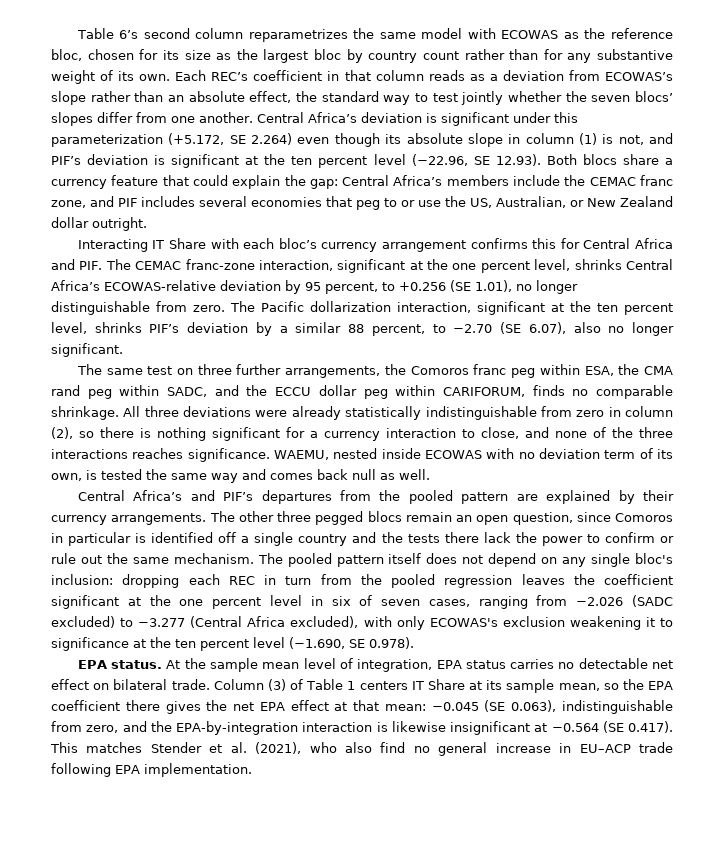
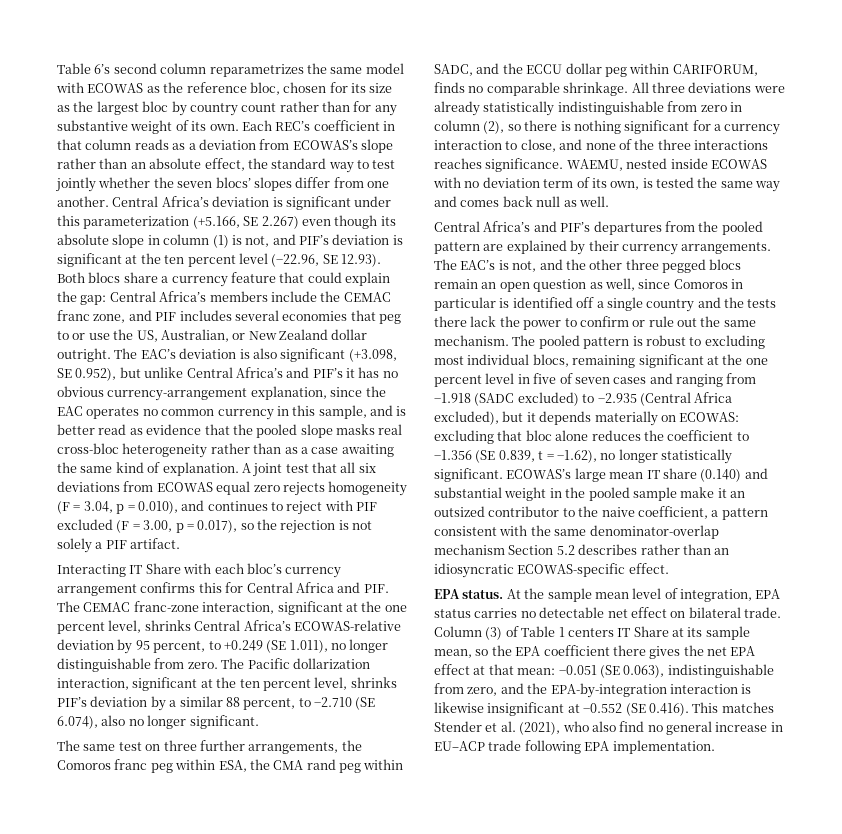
- Central Africa’s deviation is significant under this parameterization (+5.172, SE 2.264) even though its absolute slope in column (1) is not, and PIF’s deviation is significant at the ten percent level (−22.96, SE 12.93). Both blocs share a currency feature that could explain the gap:
+ Central Africa’s deviation is significant under this parameterization (+5.166, SE 2.267) even though its absolute slope in column (1) is not, and PIF’s deviation is significant at the ten percent level (−22.96, SE 12.93). Both blocs share a currency feature that could explain the gap:
+ The EAC’s deviation is also significant (+3.098, SE 0.952), but unlike Central Africa’s and PIF’s it has no obvious currency-arrangement explanation, since the EAC operates no common currency in this sample, and is better read as evidence that the pooled slope masks real cross-bloc heterogeneity rather than as a case awaiting the same kind of explanation. A joint test that all six deviations from ECOWAS equal zero rejects homogeneity (F = 3.04, p = 0.010), and continues to reject with PIF excluded (F = 3.00, p = 0.017), so the rejection is not solely a PIF artifact.
- Interacting IT Share with each bloc’s currency arrangement confirms this for Central Africa and PIF. The CEMAC franc-zone interaction, significant at the one percent level, shrinks Central Africa’s ECOWAS-relative deviation by 95 percent, to +0.256 (SE 1.01), no longer distinguishable from zero.
+ Interacting IT Share with each bloc’s currency arrangement confirms this for Central Africa and PIF. The CEMAC franc-zone interaction, significant at the one percent level, shrinks Central Africa’s ECOWAS-relative deviation by 95 percent, to +0.249 (SE 1.011), no longer distinguishable from zero.
- The Pacific dollarization interaction, significant at the ten percent level, shrinks PIF’s deviation by a similar 88 percent, to −2.70 (SE 6.07), also no longer significant.
+ The Pacific dollarization interaction, significant at the ten percent level, shrinks PIF’s deviation by a similar 88 percent, to −2.710 (SE 6.074), also no longer significant.
- The other three pegged blocs remain an open question, since Comoros in particular is identified off a single country and the tests there lack the power to confirm or rule out the same mechanism.
+ The EAC’s is not, and the other three pegged blocs remain an open question as well, since Comoros in particular is identified off a single country and the tests there lack the power to confirm or rule out the same mechanism.
- The pooled pattern itself does not depend on any single bloc's inclusion: dropping each REC in turn from the pooled regression leaves the coefficient significant at the one percent level in six of seven cases, ranging from −2.026 (SADC excluded) to −3.277 (Central Africa excluded), with only ECOWAS's exclusion weakening it to significance at the ten percent level (−1.690, SE 0.978).
+ The pooled pattern is robust to excluding most individual blocs, remaining significant at the one percent level in five of seven cases and ranging from −1.918 (SADC excluded) to −2.935 (Central Africa excluded), but it depends materially on ECOWAS: excluding that bloc alone reduces the coefficient to −1.356 (SE 0.839, t = −1.62), no longer statistically significant. ECOWAS’s large mean IT share (0.140) and substantial weight in the pooled sample make it an outsized contributor to the naive coefficient, a pattern consistent with the same denominator-overlap mechanism Section 5.2 describes rather than an idiosyncratic ECOWAS-specific effect.
- Column (3) of Table 1 centers IT Share at its sample mean, so the EPA coefficient there gives the net EPA effect at that mean: −0.045 (SE 0.063), indistinguishable from zero, and the EPA-by-integration interaction is likewise insignificant at −0.564 (SE 0.417). This matches Stender et al. (2021), who also find no general increase in EU–ACP trade following EPA implementation.
+ Column (3) of Table 1 centers IT Share at its sample mean, so the EPA coefficient there gives the net EPA effect at that mean: −0.051 (SE 0.063), indistinguishable from zero, and the EPA-by-integration interaction is likewise insignificant at −0.552 (SE 0.416). This matches Stender et al. (2021), who also find no general increase in EU–ACP trade following EPA implementation.

